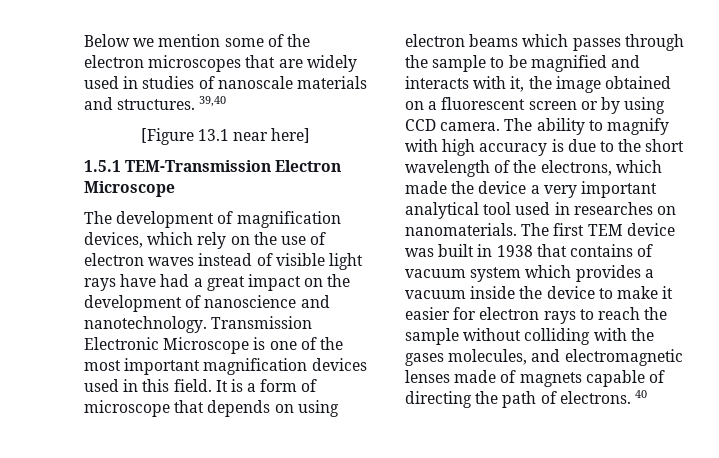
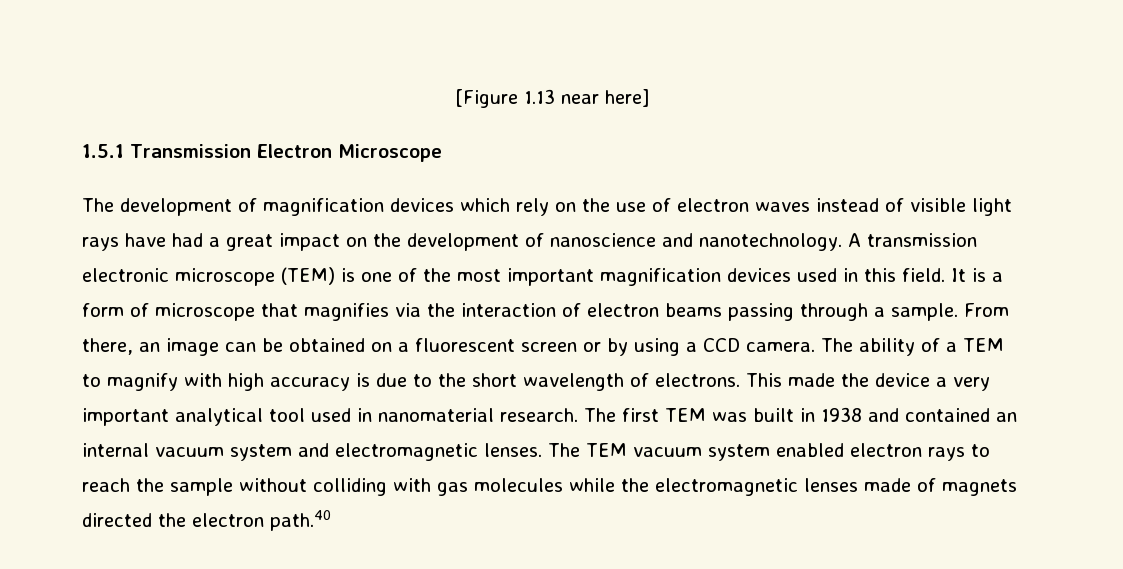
- Below we mention some of the electron microscopes that are widely used in studies of nanoscale materials and structures. 39,40
- [Figure 13.1 near here]
+ [Figure 1.13 near here]
- 1.5.1 TEM-Transmission Electron Microscope
+ 1.5.1 Transmission Electron Microscope
- The development of magnification devices, which rely on the use of electron waves instead of visible light rays have had a great impact on the development of nanoscience and nanotechnology.
+ The development of magnification devices which rely on the use of electron waves instead of visible light rays have had a great impact on the development of nanoscience and nanotechnology.
- Transmission Electronic Microscope is one of the most important magnification devices used in this field.
+ A transmission electronic microscope (TEM) is one of the most important magnification devices used in this field.
- It is a form of microscope that depends on using electron beams which passes through the sample to be magnified and interacts with it, the image obtained on a fluorescent screen or by using CCD camera.
+ It is a form of microscope that magnifies via the interaction of electron beams passing through a sample. From there, an image can be obtained on a fluorescent screen or by using a CCD camera.
- The ability to magnify with high accuracy is due to the short wavelength of the electrons, which made the device a very important analytical tool used in researches on nanomaterials.
+ The ability of a TEM to magnify with high accuracy is due to the short wavelength of electrons. This made the device a very important analytical tool used in nanomaterial research.
- The first TEM device was built in 1938 that contains of vacuum system which provides a vacuum inside the device to make it easier for electron rays to reach the sample without colliding with the gases molecules, and electromagnetic lenses made of magnets capable of directing the path of electrons. 40
+ The first TEM was built in 1938 and contained an internal vacuum system and electromagnetic lenses. The TEM vacuum system enabled electron rays to reach the sample without colliding with gas molecules while the electromagnetic lenses made of magnets directed the electron path.40

